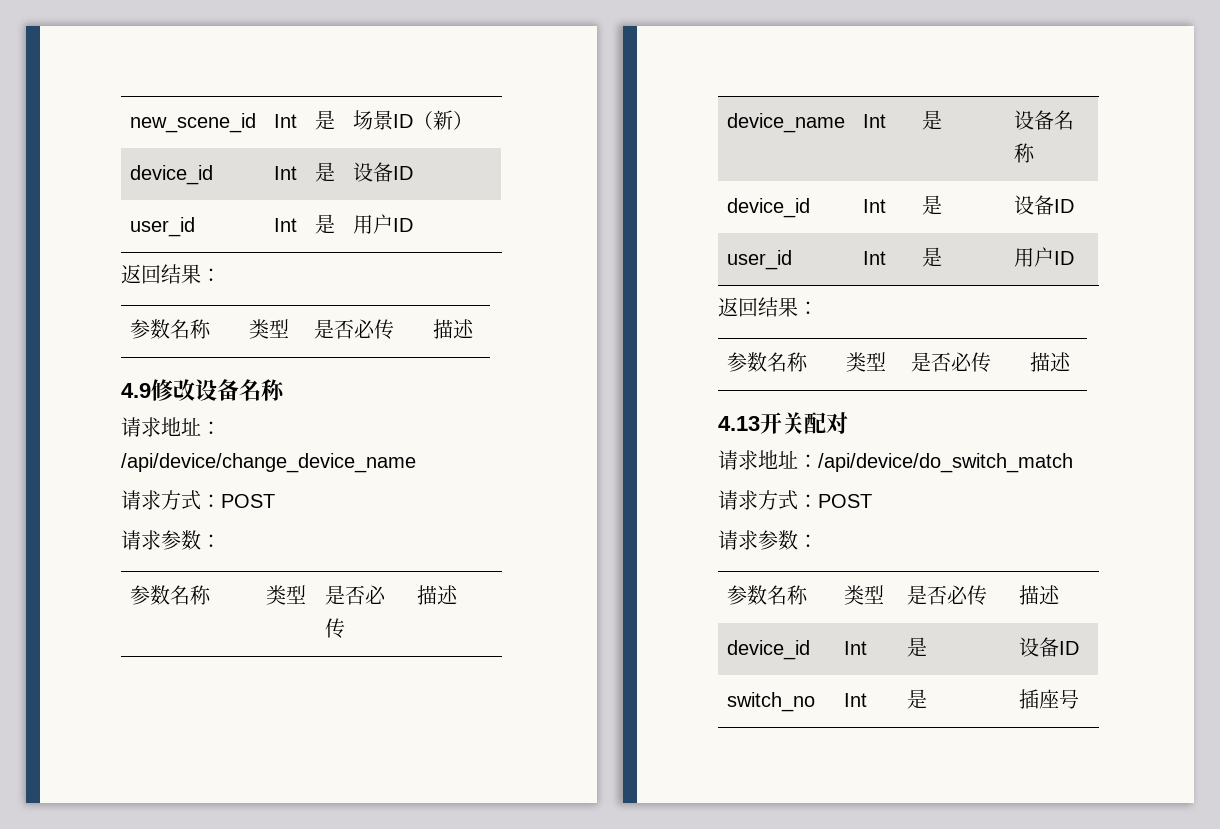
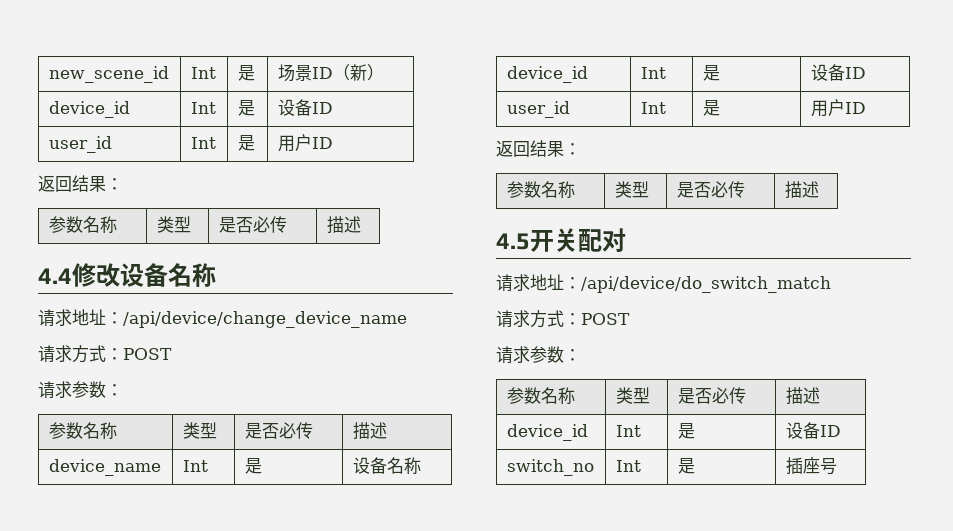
- 4.9修改设备名称
+ 4.4修改设备名称
- 4.13开关配对
+ 4.5开关配对

